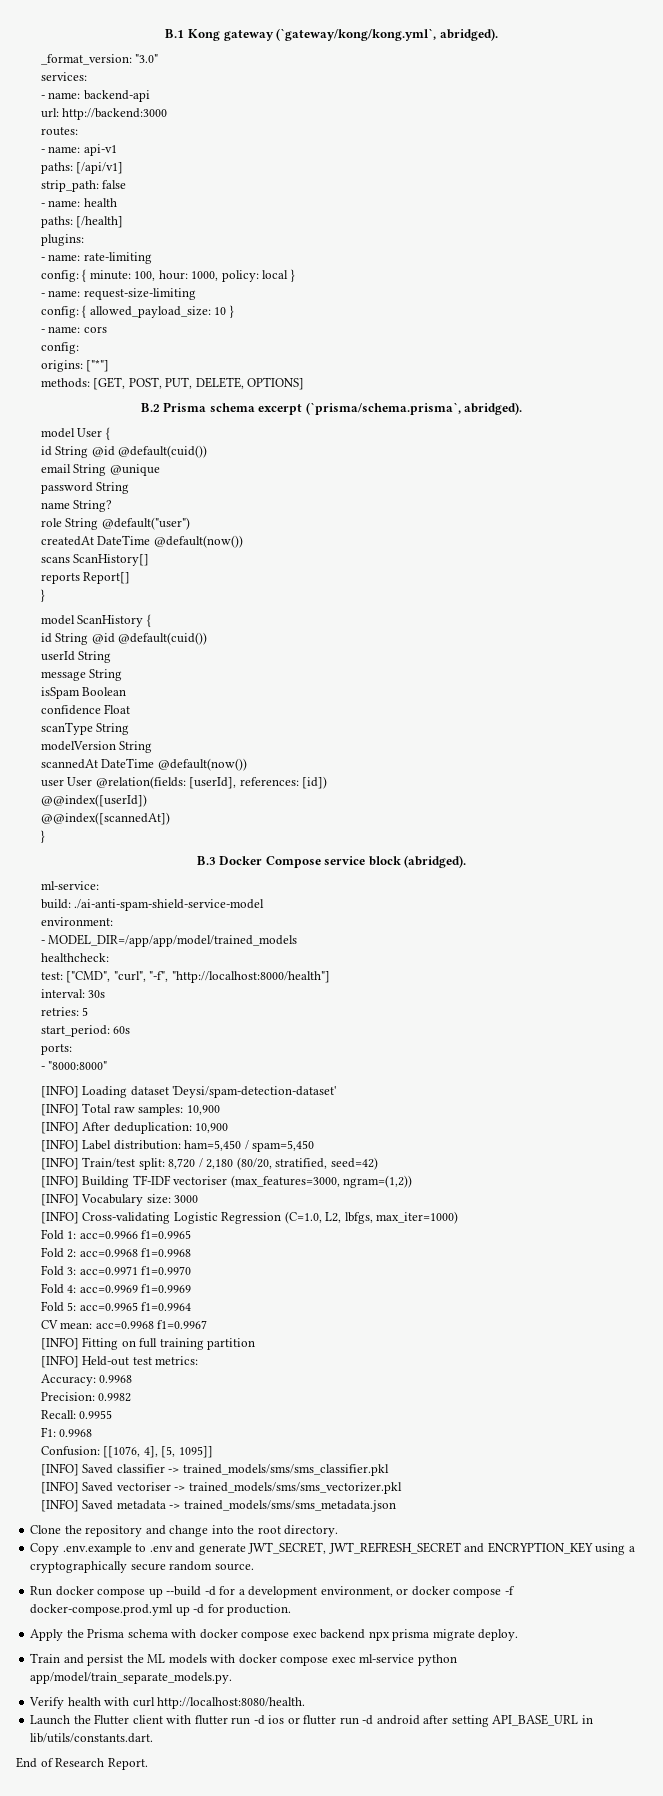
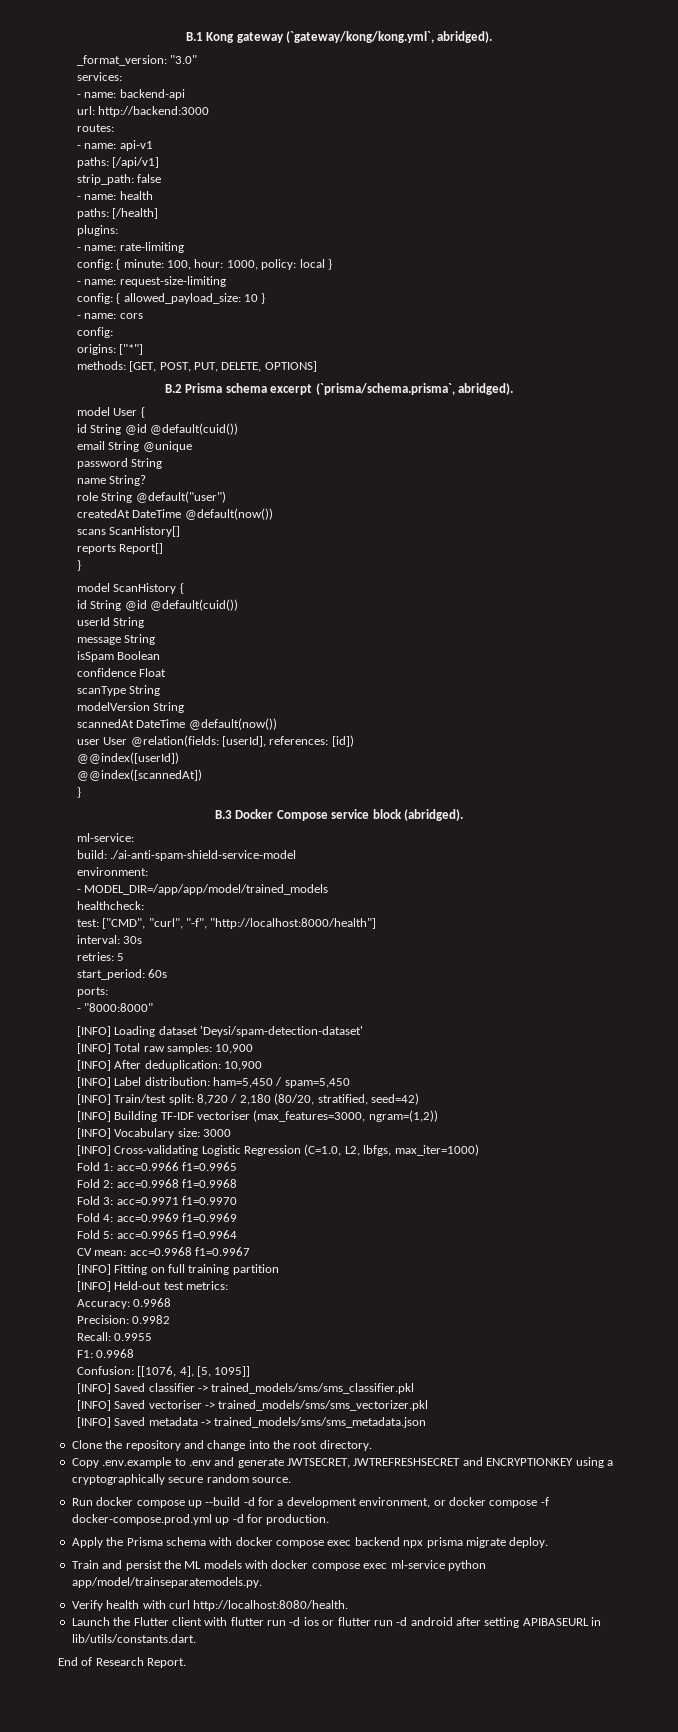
- Copy .env.example to .env and generate JWT_SECRET, JWT_REFRESH_SECRET and ENCRYPTION_KEY using a cryptographically secure random source.
+ Copy .env.example to .env and generate JWTSECRET, JWTREFRESHSECRET and ENCRYPTIONKEY using a cryptographically secure random source.
- Train and persist the ML models with docker compose exec ml-service python app/model/train_separate_models.py.
+ Train and persist the ML models with docker compose exec ml-service python app/model/trainseparatemodels.py.
- Launch the Flutter client with flutter run -d ios or flutter run -d android after setting API_BASE_URL in lib/utils/constants.dart.
+ Launch the Flutter client with flutter run -d ios or flutter run -d android after setting APIBASEURL in lib/utils/constants.dart.

